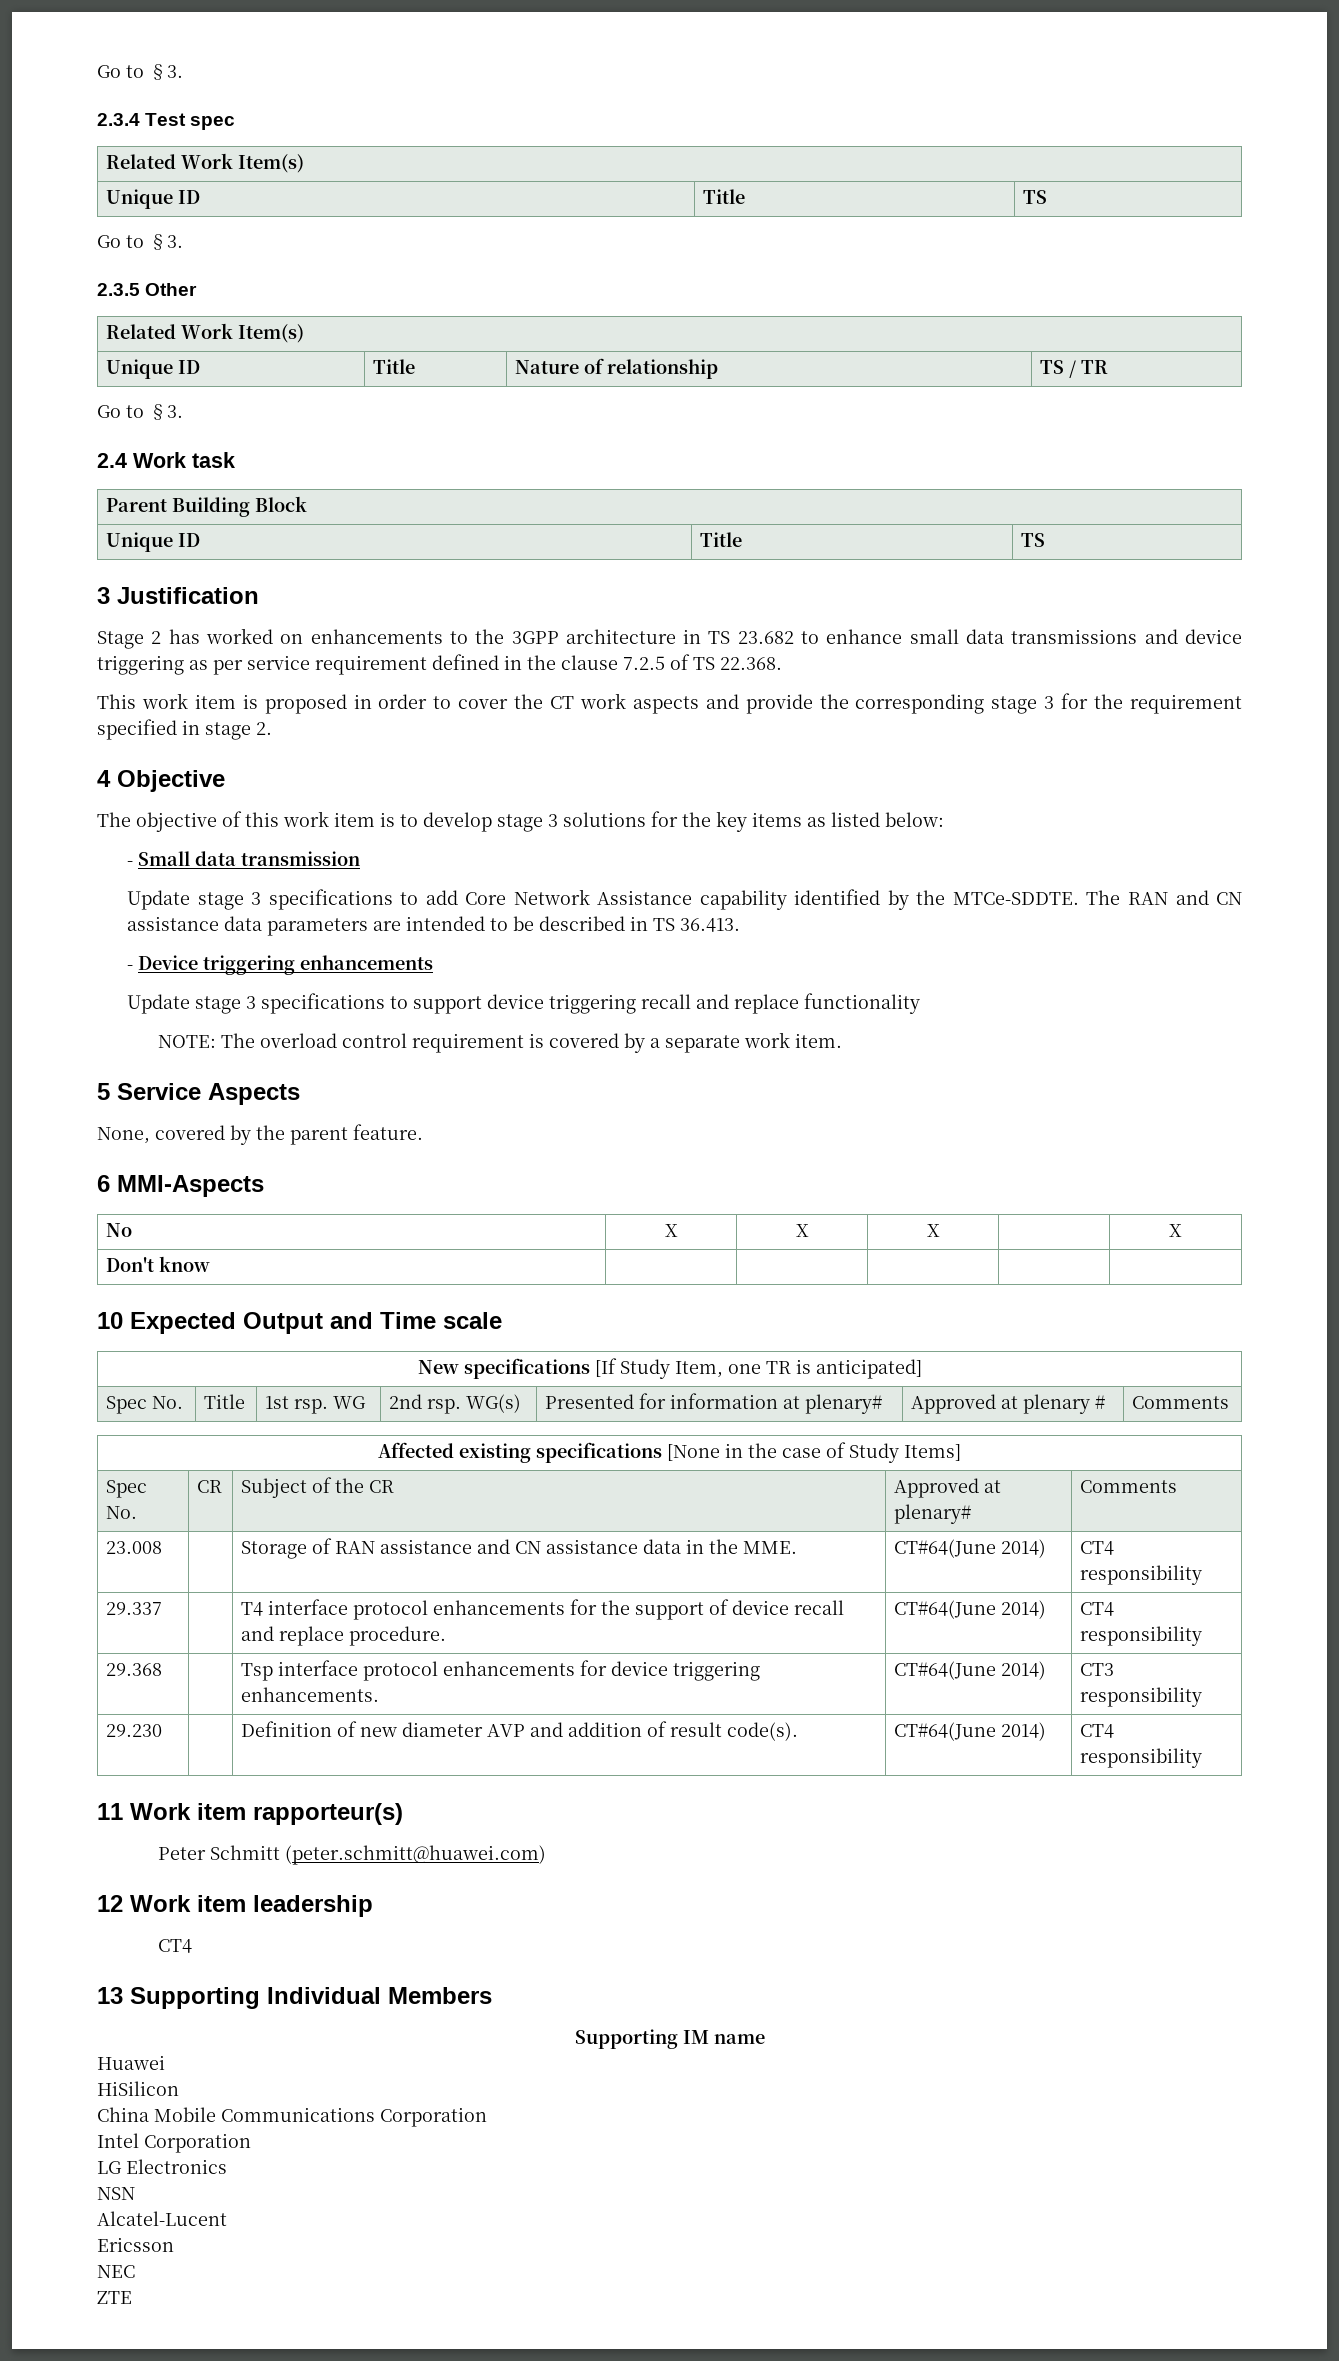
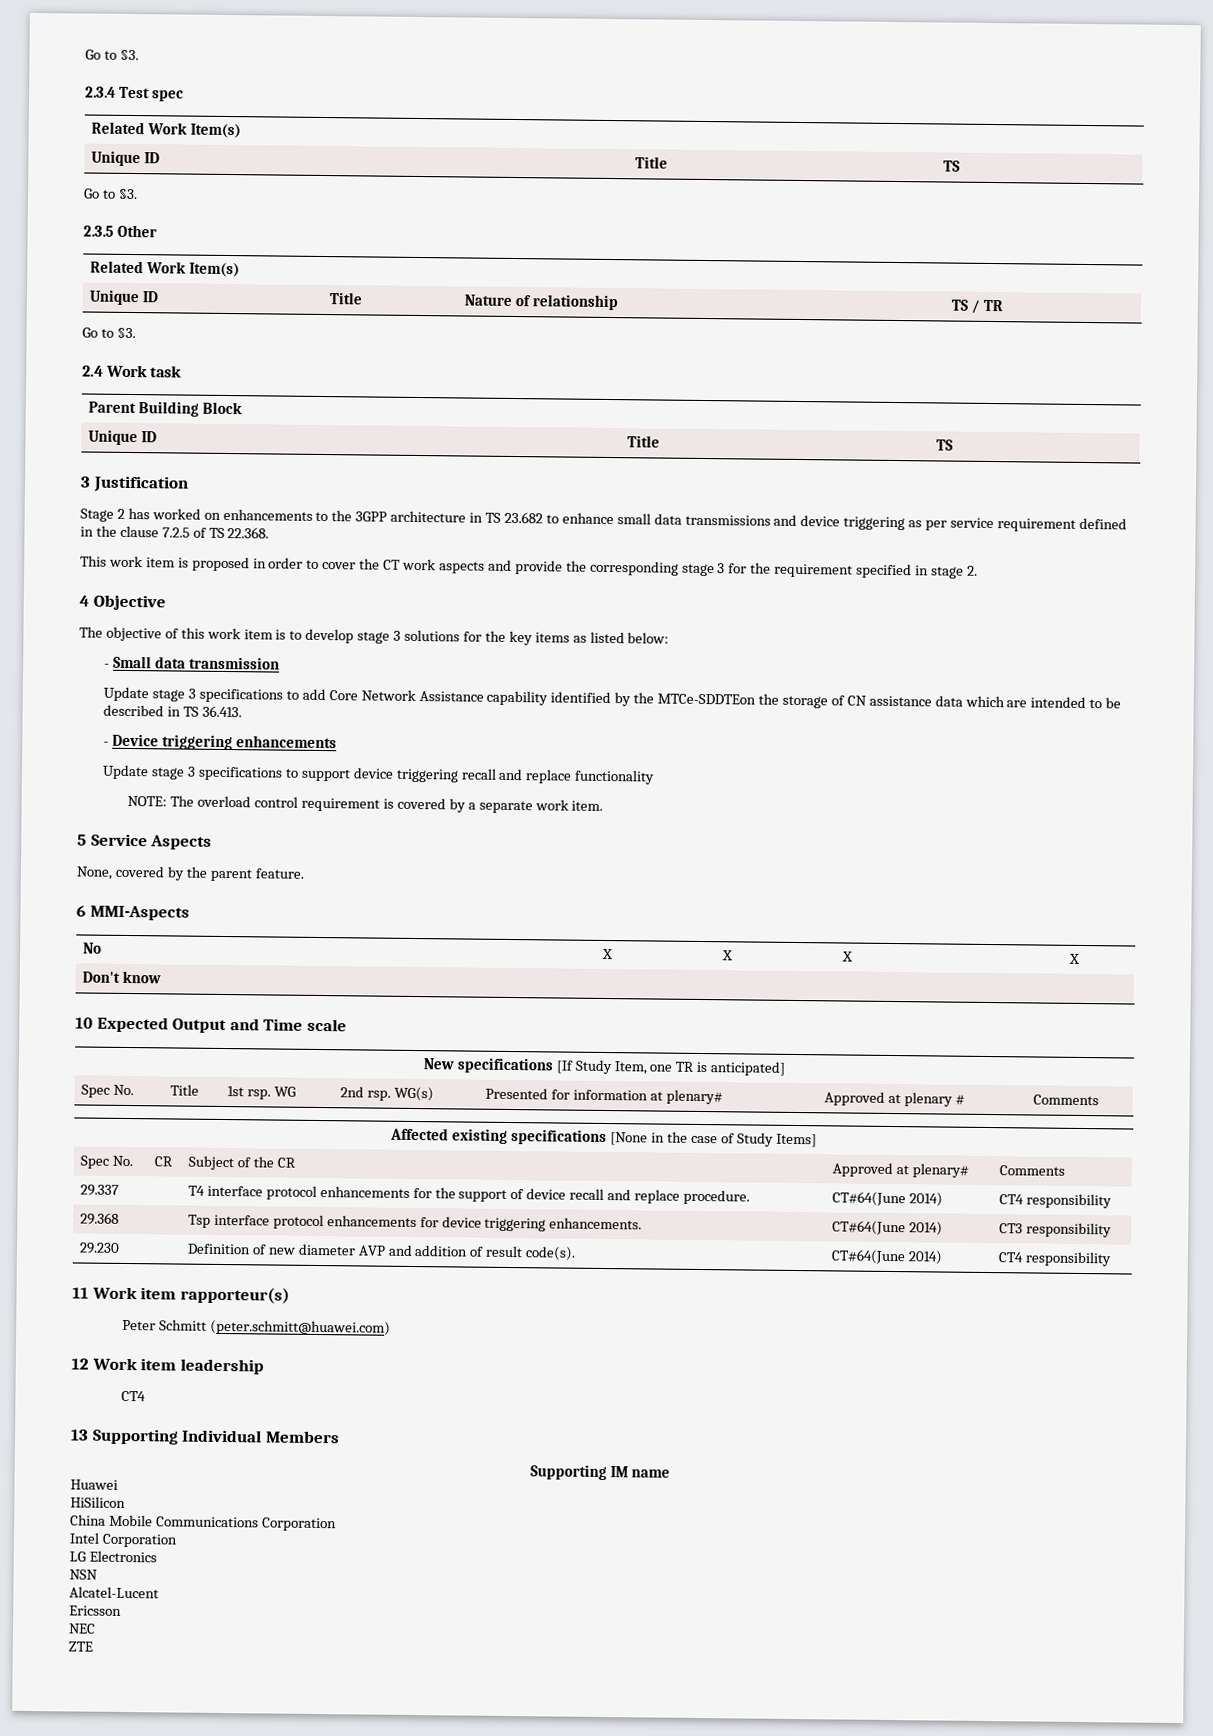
- Update stage 3 specifications to add Core Network Assistance capability identified by the MTCe-SDDTE. The RAN and CN assistance data parameters are intended to be described in TS 36.413.
+ Update stage 3 specifications to add Core Network Assistance capability identified by the MTCe-SDDTEon the storage of CN assistance data which are intended to be described in TS 36.413.
- 23.008 | | Storage of RAN assistance and CN assistance data in the MME. | CT#64(June 2014) | CT4 responsibility

